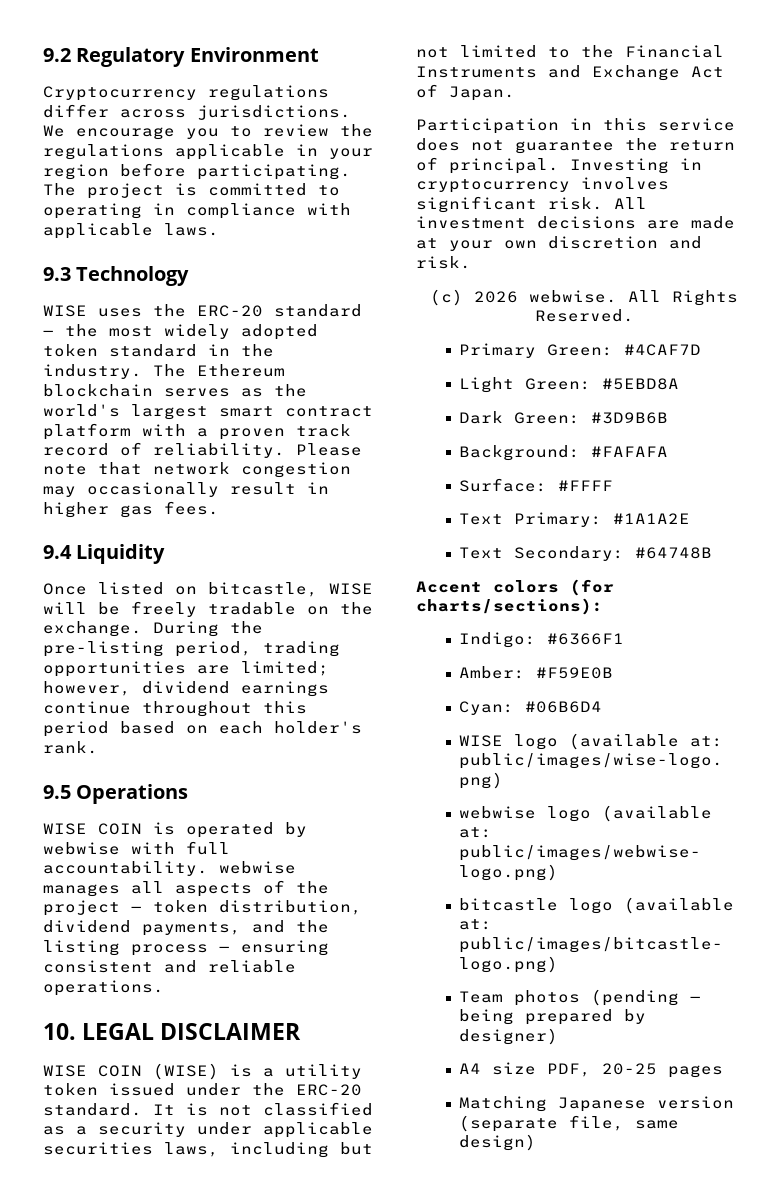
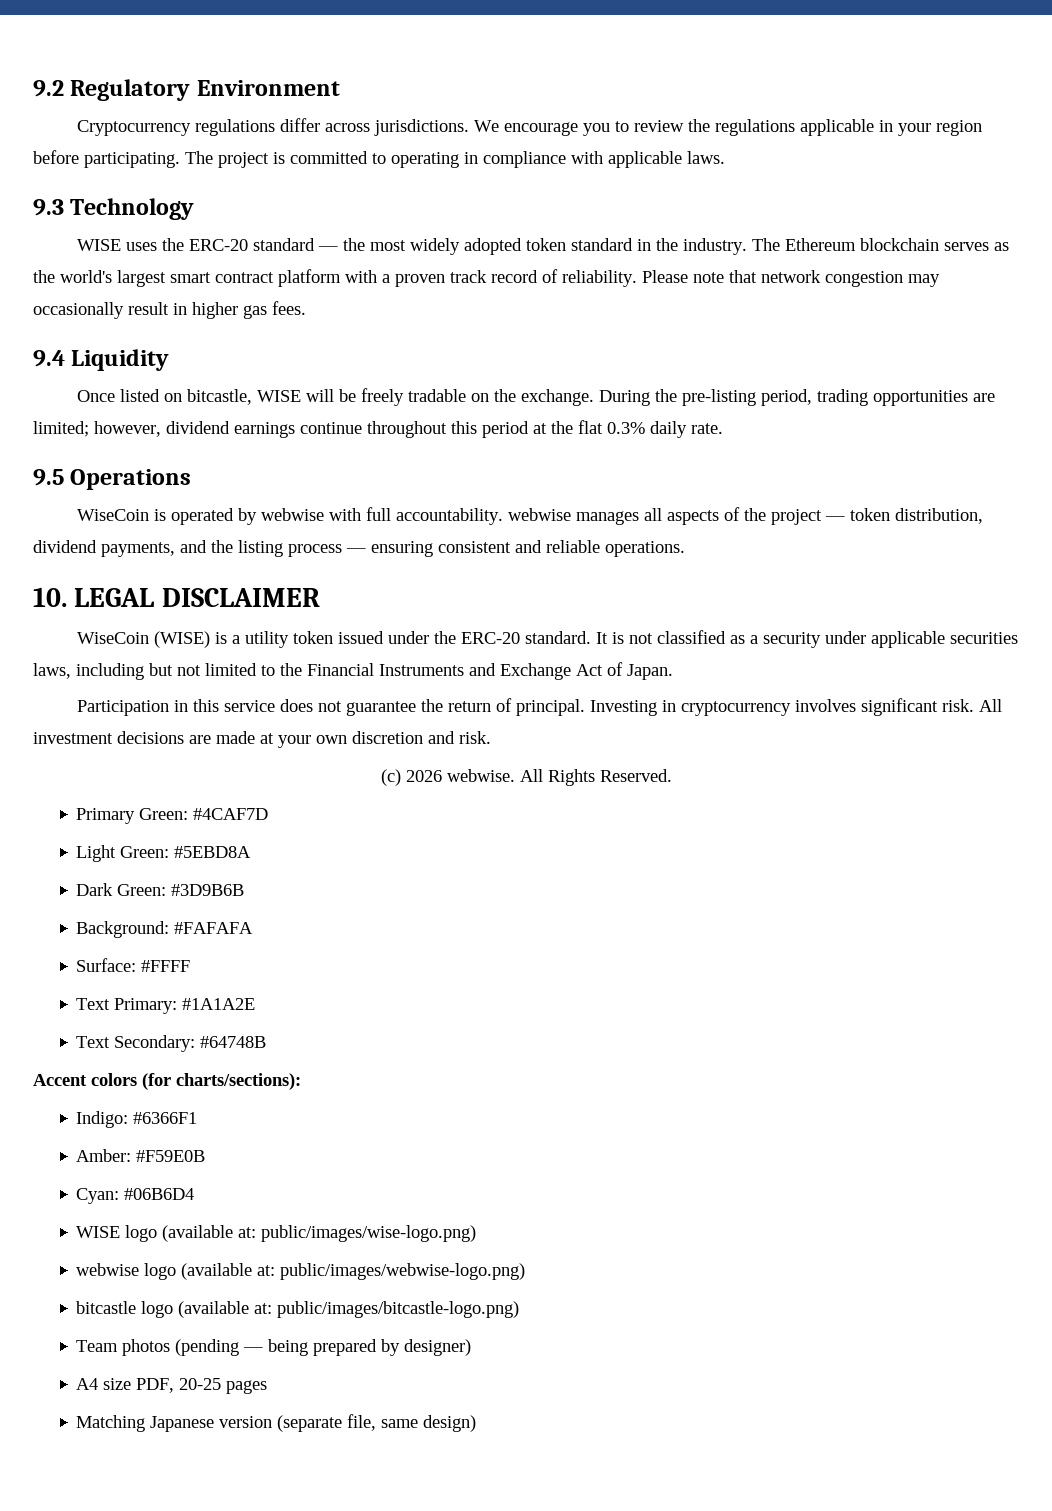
- During the pre-listing period, trading opportunities are limited; however, dividend earnings continue throughout this period based on each holder's rank.
+ During the pre-listing period, trading opportunities are limited; however, dividend earnings continue throughout this period at the flat 0.3% daily rate.
- WISE COIN is operated by webwise with full accountability. webwise manages all aspects of the project — token distribution, dividend payments, and the listing process — ensuring consistent and reliable operations.
+ WiseCoin is operated by webwise with full accountability. webwise manages all aspects of the project — token distribution, dividend payments, and the listing process — ensuring consistent and reliable operations.
- WISE COIN (WISE) is a utility token issued under the ERC-20 standard.
+ WiseCoin (WISE) is a utility token issued under the ERC-20 standard.

